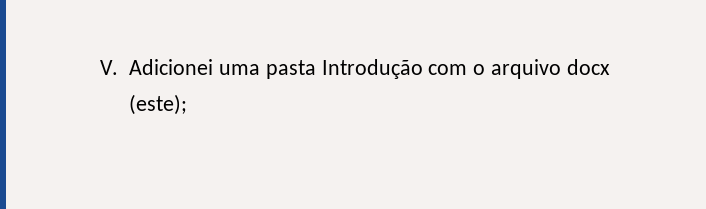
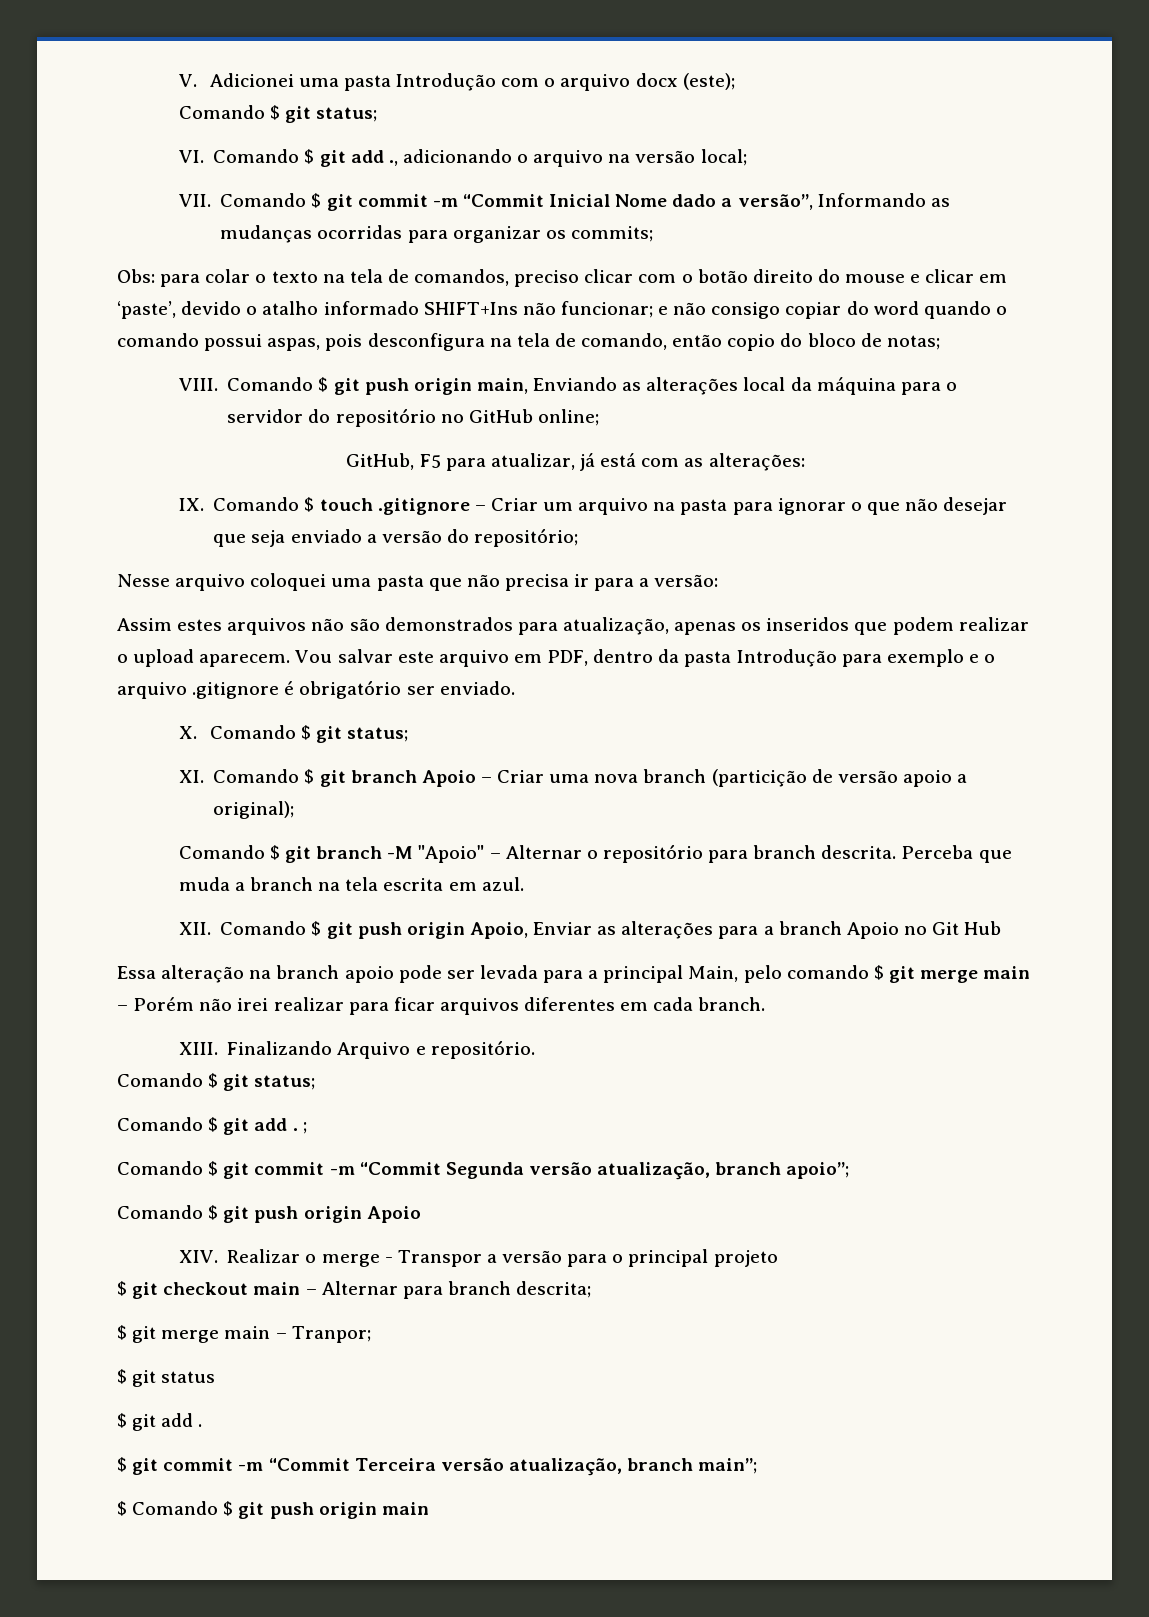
  V. Adicionei uma pasta Introdução com o arquivo docx (este);
+ Comando $ git status;
+ VI. Comando $ git add ., adicionando o arquivo na versão local;
+ VII. Comando $ git commit -m “Commit Inicial Nome dado a versão”, Informando as mudanças ocorridas para organizar os commits;
+ Obs: para colar o texto na tela de comandos, preciso clicar com o botão direito do mouse e clicar em ‘paste’, devido o atalho informado SHIFT+Ins não funcionar; e não consigo copiar do word quando o comando possui aspas, pois desconfigura na tela de comando, então copio do bloco de notas;
+ VIII. Comando $ git push origin main, Enviando as alterações local da máquina para o servidor do repositório no GitHub online;
+ GitHub, F5 para atualizar, já está com as alterações:
+ IX. Comando $ touch .gitignore – Criar um arquivo na pasta para ignorar o que não desejar que seja enviado a versão do repositório;
+ Nesse arquivo coloquei uma pasta que não precisa ir para a versão:
+ Assim estes arquivos não são demonstrados para atualização, apenas os inseridos que podem realizar o upload aparecem. Vou salvar este arquivo em PDF, dentro da pasta Introdução para exemplo e o arquivo .gitignore é obrigatório ser enviado.
+ X. Comando $ git status;
+ XI. Comando $ git branch Apoio – Criar uma nova branch (particição de versão apoio a original);
+ Comando $ git branch -M "Apoio" – Alternar o repositório para branch descrita. Perceba que muda a branch na tela escrita em azul.
+ XII. Comando $ git push origin Apoio, Enviar as alterações para a branch Apoio no Git Hub
+ Essa alteração na branch apoio pode ser levada para a principal Main, pelo comando $ git merge main – Porém não irei realizar para ficar arquivos diferentes em cada branch.
+ XIII. Finalizando Arquivo e repositório.
+ Comando $ git status;
+ Comando $ git add . ;
+ Comando $ git commit -m “Commit Segunda versão atualização, branch apoio”;
+ Comando $ git push origin Apoio
+ XIV. Realizar o merge - Transpor a versão para o principal projeto
+ $ git checkout main – Alternar para branch descrita;
+ $ git merge main – Tranpor;
+ $ git status
+ $ git add .
+ $ git commit -m “Commit Terceira versão atualização, branch main”;
+ $ Comando $ git push origin main

